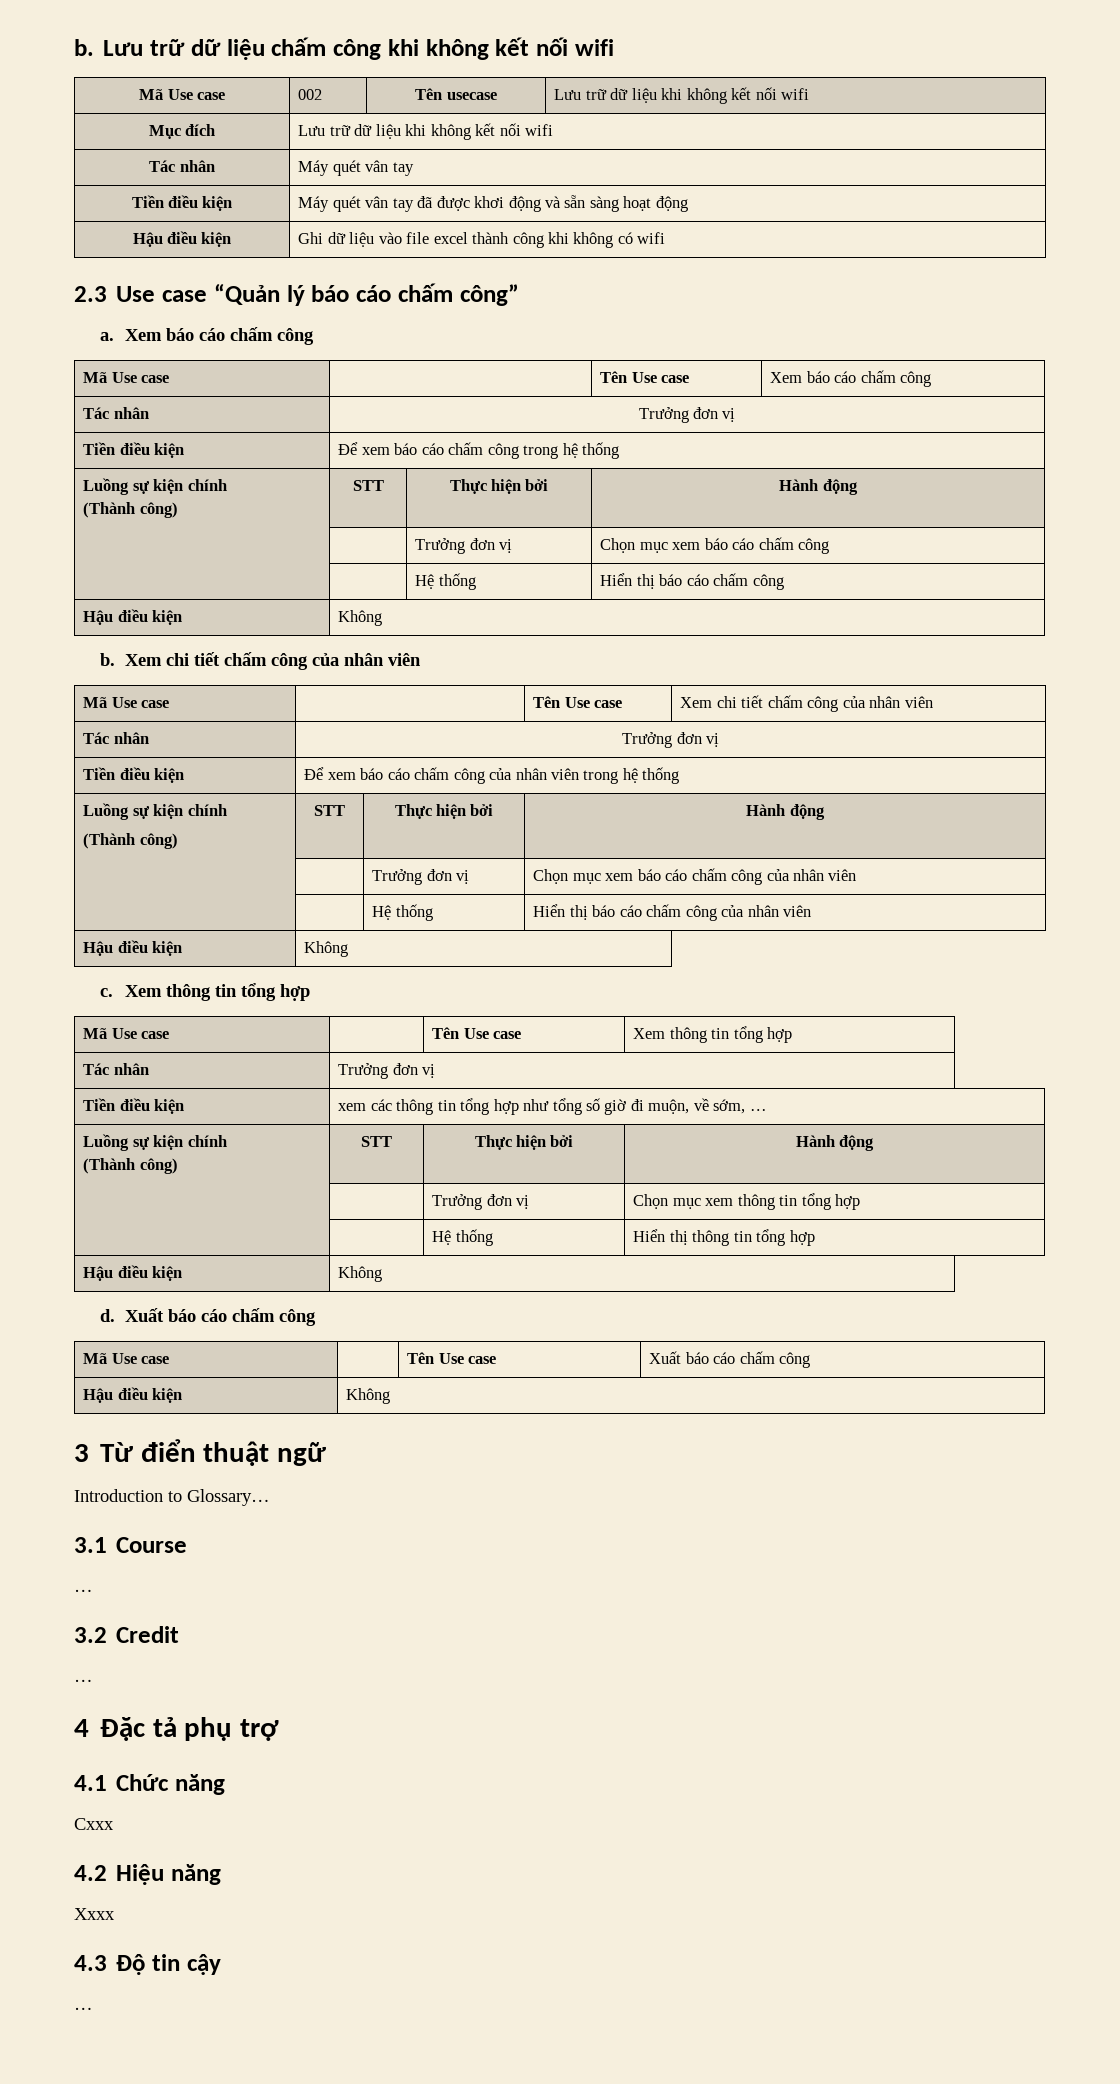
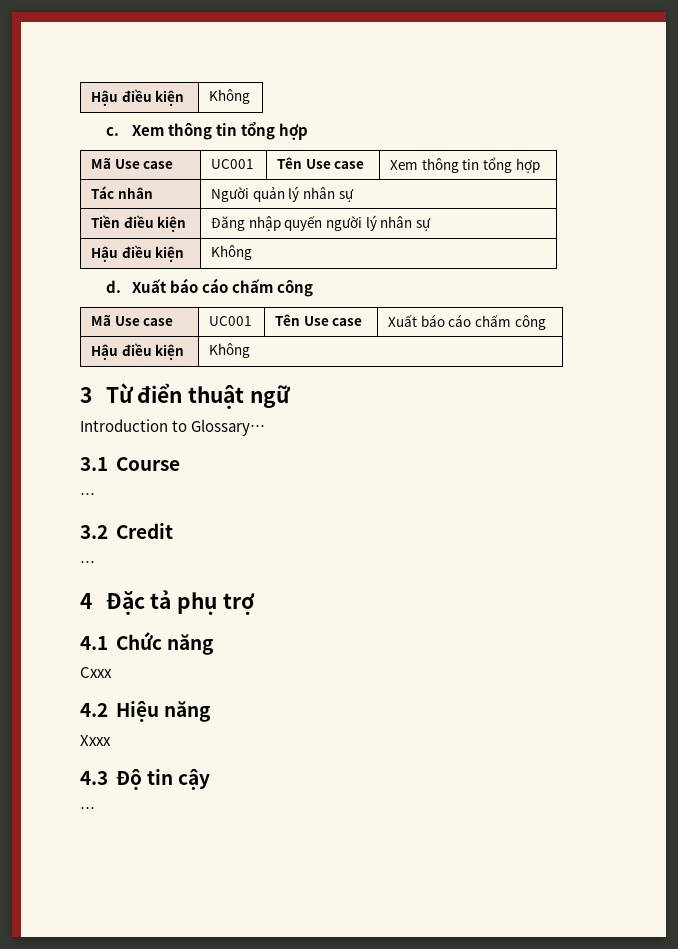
- b. Lưu trữ dữ liệu chấm công khi không kết nối wifi
- Mã Use case | 002 | Tên usecase | Lưu trữ dữ liệu khi không kết nối wifi
- Mục đích | Lưu trữ dữ liệu khi không kết nối wifi
- Tác nhân | Máy quét vân tay
- Tiền điều kiện | Máy quét vân tay đã được khơi động và sẵn sàng hoạt động
- Hậu điều kiện | Ghi dữ liệu vào file excel thành công khi không có wifi
- 2.3 Use case “Quản lý báo cáo chấm công”
- a. Xem báo cáo chấm công
- Mã Use case | | Tên Use case | Xem báo cáo chấm công
- Tác nhân | Trưởng đơn vị
- Tiền điều kiện | Để xem báo cáo chấm công trong hệ thống
- Luồng sự kiện chính
- (Thành công) | STT | Thực hiện bởi | Hành động
- | | Trưởng đơn vị | Chọn mục xem báo cáo chấm công
- | | Hệ thống | Hiển thị báo cáo chấm công
- Hậu điều kiện | Không
- b. Xem chi tiết chấm công của nhân viên
- Mã Use case | | Tên Use case | Xem chi tiết chấm công của nhân viên
- Tác nhân | Trưởng đơn vị
- Tiền điều kiện | Để xem báo cáo chấm công của nhân viên trong hệ thống
- Luồng sự kiện chính
- (Thành công) | STT | Thực hiện bởi | Hành động
- | | Trưởng đơn vị | Chọn mục xem báo cáo chấm công của nhân viên
- | | Hệ thống | Hiển thị báo cáo chấm công của nhân viên
- Mã Use case | | Tên Use case | Xem thông tin tổng hợp
- Tác nhân | Trưởng đơn vị
- Tiền điều kiện | xem các thông tin tổng hợp như tổng số giờ đi muộn, về sớm, …
- Luồng sự kiện chính
- (Thành công) | STT | Thực hiện bởi | Hành động
- | | Trưởng đơn vị | Chọn mục xem thông tin tổng hợp
- | | Hệ thống | Hiển thị thông tin tổng hợp
+ Mã Use case | UC001 | Tên Use case | Xem thông tin tổng hợp
+ Tác nhân | Người quản lý nhân sự
+ Tiền điều kiện | Đăng nhập quyến người lý nhân sự
- Mã Use case | | Tên Use case | Xuất báo cáo chấm công
+ Mã Use case | UC001 | Tên Use case | Xuất báo cáo chấm công

